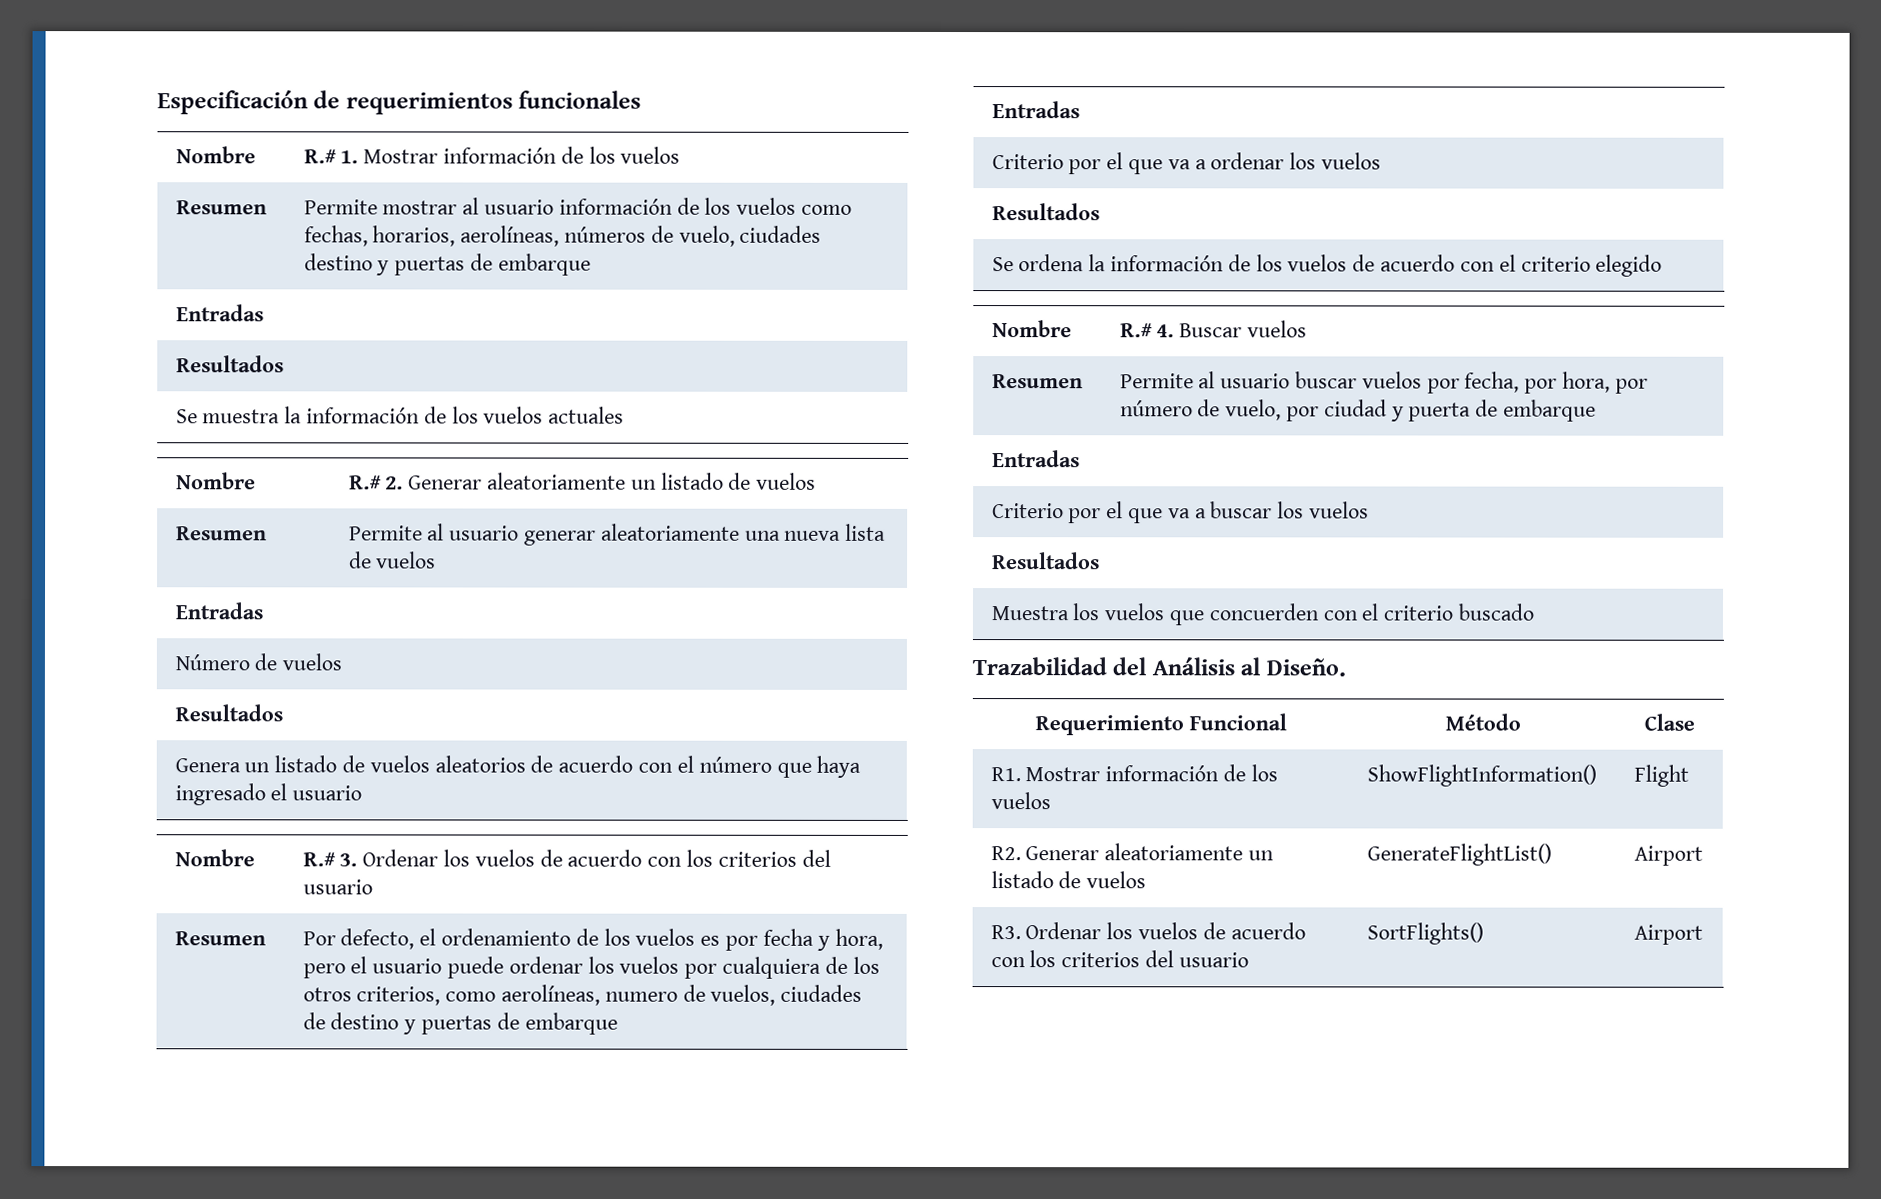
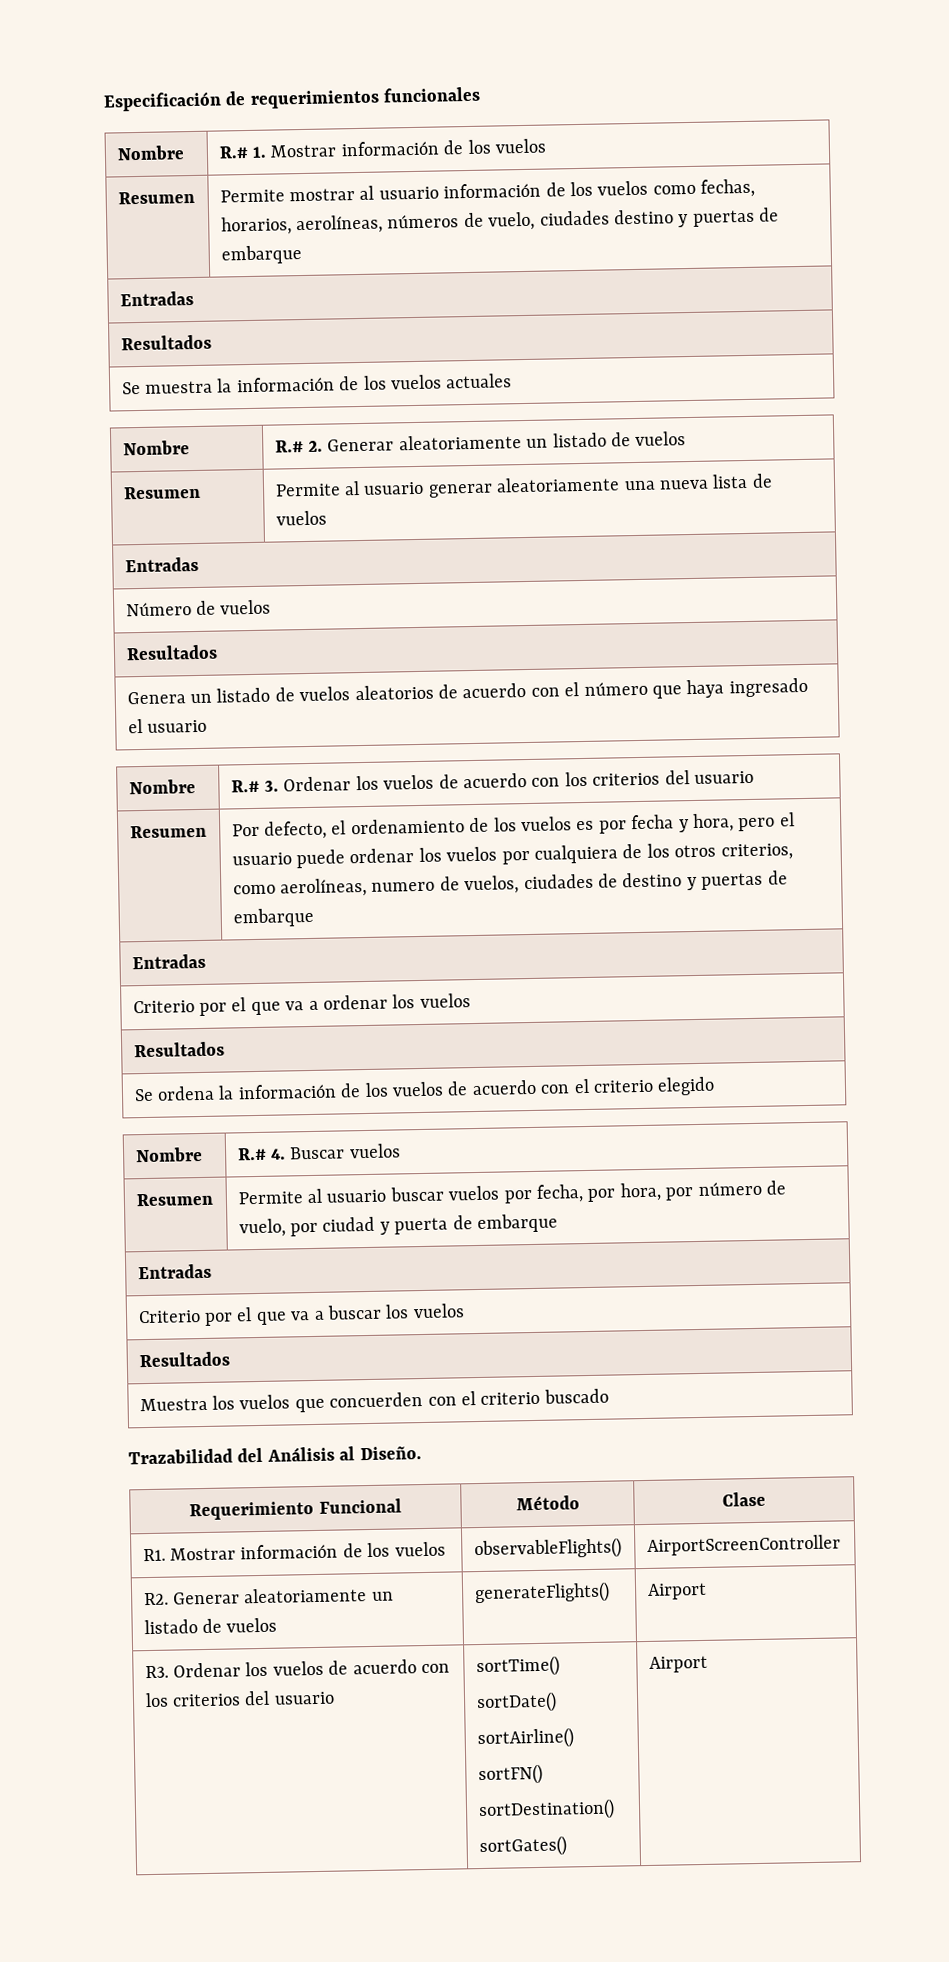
- R1. Mostrar información de los vuelos | ShowFlightInformation() | Flight
+ R1. Mostrar información de los vuelos | observableFlights() | AirportScreenController
- R2. Generar aleatoriamente un listado de vuelos | GenerateFlightList() | Airport
+ R2. Generar aleatoriamente un listado de vuelos | generateFlights() | Airport
- R3. Ordenar los vuelos de acuerdo con los criterios del usuario | SortFlights() | Airport
+ R3. Ordenar los vuelos de acuerdo con los criterios del usuario | sortTime()
+ sortDate()
+ sortAirline()
+ sortFN()
+ sortDestination()
+ sortGates() | Airport

